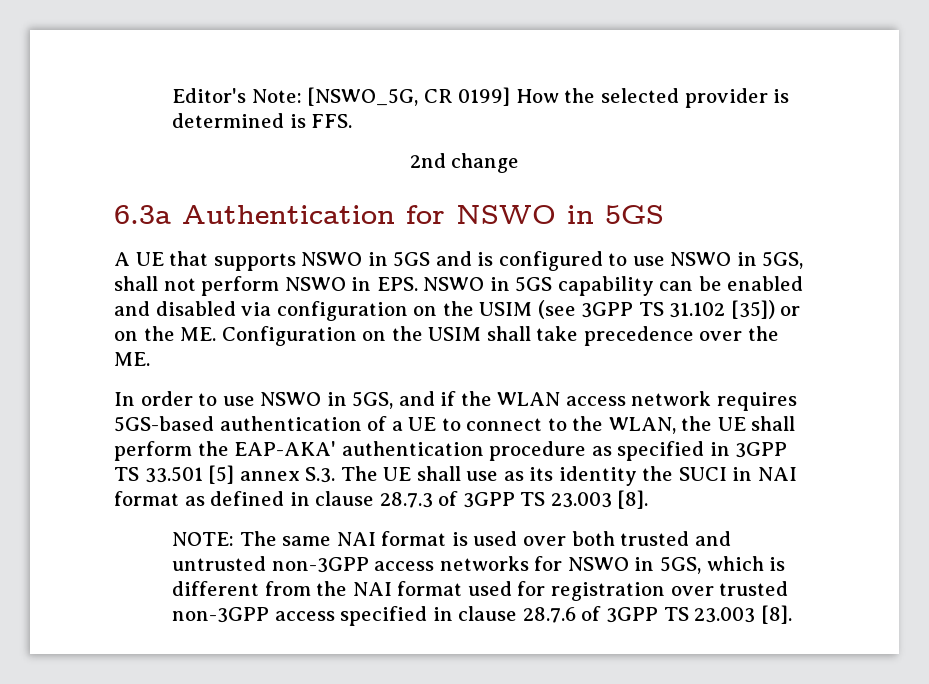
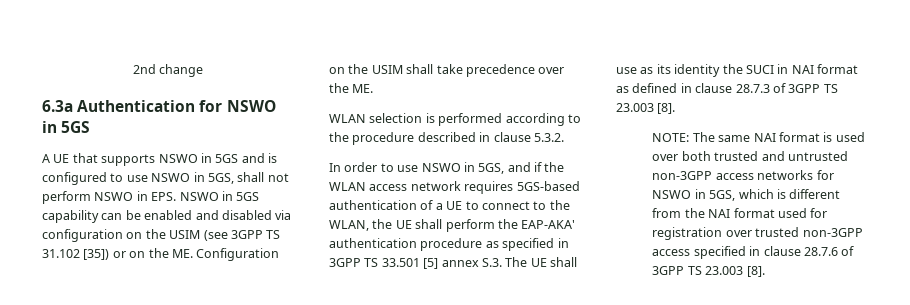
- Editor's Note: [NSWO_5G, CR 0199] How the selected provider is determined is FFS.
+ WLAN selection is performed according to the procedure described in clause 5.3.2.

